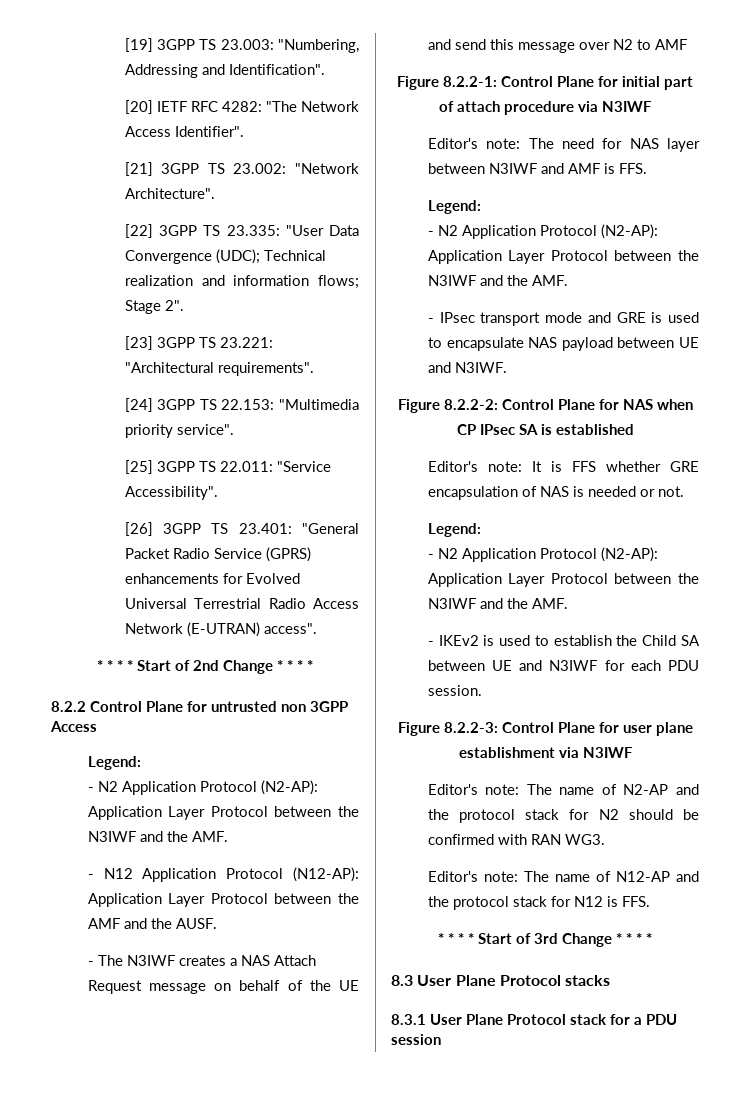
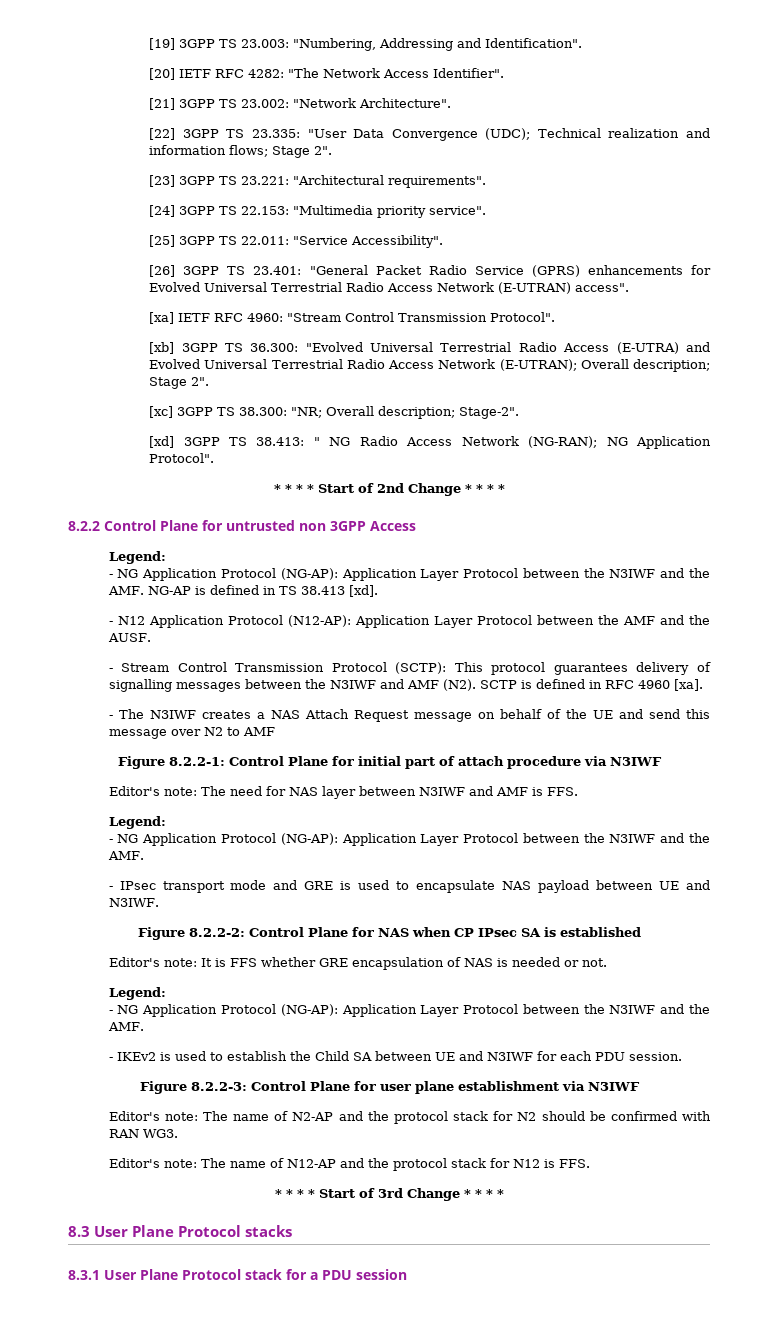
+ [xa] IETF RFC 4960: "Stream Control Transmission Protocol".
+ [xb] 3GPP TS 36.300: "Evolved Universal Terrestrial Radio Access (E-UTRA) and Evolved Universal Terrestrial Radio Access Network (E-UTRAN); Overall description; Stage 2".
+ [xc] 3GPP TS 38.300: "NR; Overall description; Stage-2".
+ [xd] 3GPP TS 38.413: " NG Radio Access Network (NG-RAN); NG Application Protocol".
  8.2.2 Control Plane for untrusted non 3GPP Access
  Legend:
- - N2 Application Protocol (N2-AP): Application Layer Protocol between the N3IWF and the AMF.
+ - NG Application Protocol (NG-AP): Application Layer Protocol between the N3IWF and the AMF. NG-AP is defined in TS 38.413 [xd].
+ - Stream Control Transmission Protocol (SCTP): This protocol guarantees delivery of signalling messages between the N3IWF and AMF (N2). SCTP is defined in RFC 4960 [xa].
  Editor's note: The need for NAS layer between N3IWF and AMF is FFS.
  Legend:
- - N2 Application Protocol (N2-AP): Application Layer Protocol between the N3IWF and the AMF.
+ - NG Application Protocol (NG-AP): Application Layer Protocol between the N3IWF and the AMF.
  Editor's note: It is FFS whether GRE encapsulation of NAS is needed or not.
  Legend:
- - N2 Application Protocol (N2-AP): Application Layer Protocol between the N3IWF and the AMF.
+ - NG Application Protocol (NG-AP): Application Layer Protocol between the N3IWF and the AMF.

